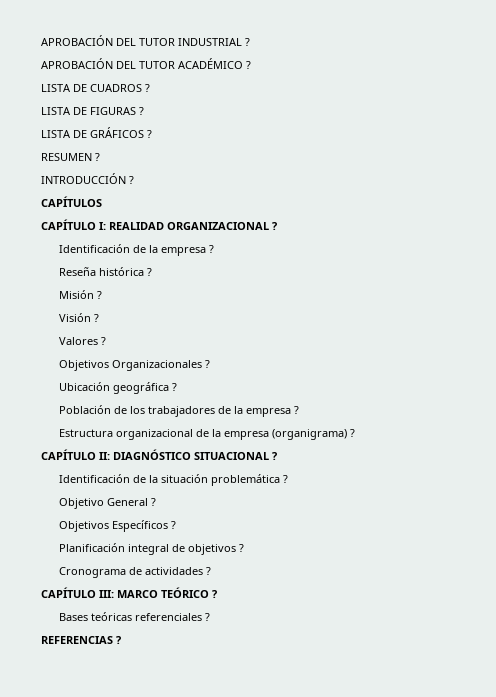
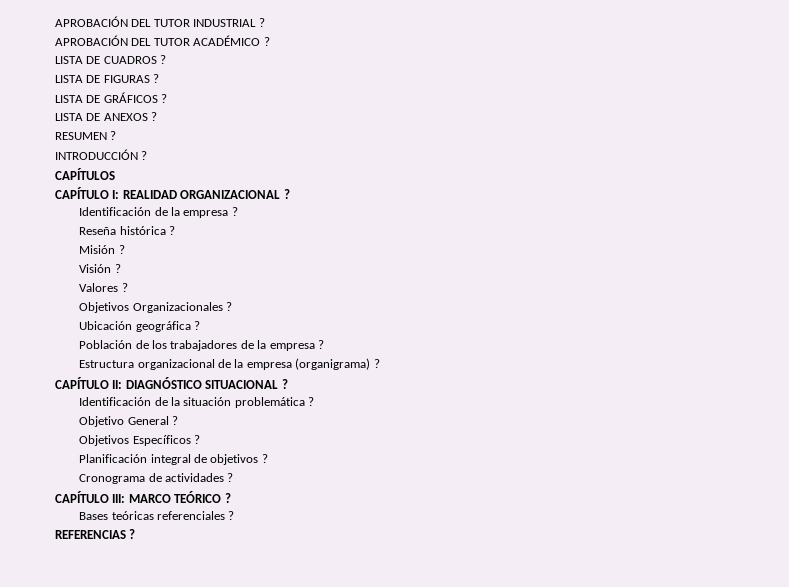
+ LISTA DE ANEXOS ?

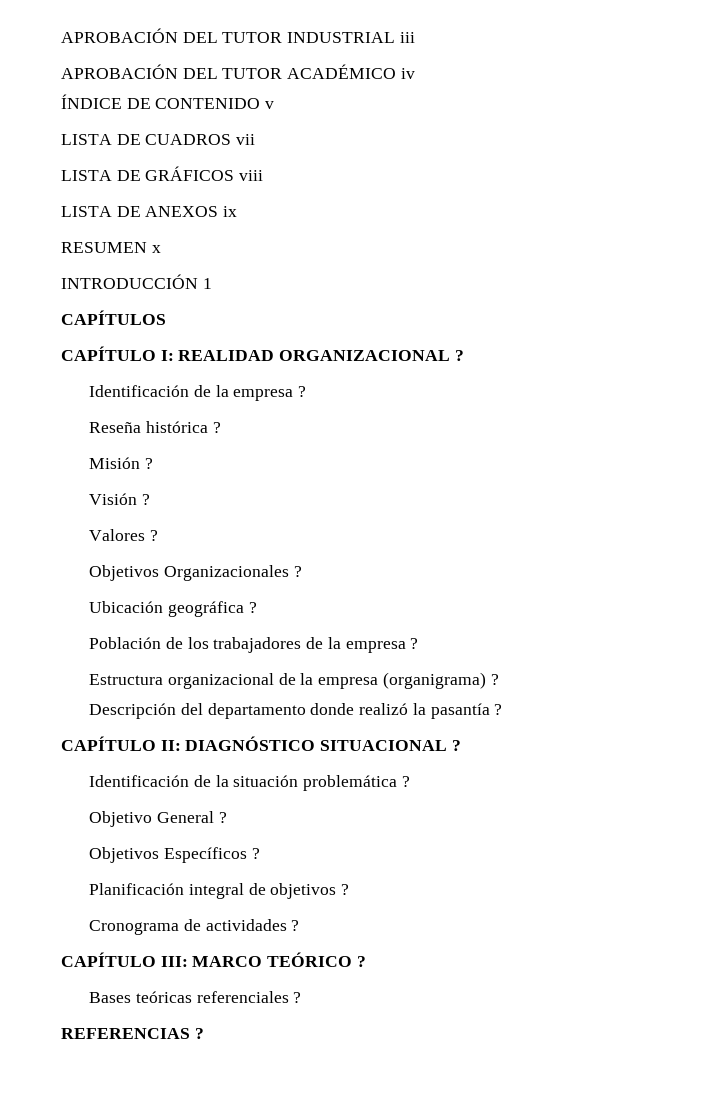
- APROBACIÓN DEL TUTOR INDUSTRIAL ?
+ APROBACIÓN DEL TUTOR INDUSTRIAL iii
- APROBACIÓN DEL TUTOR ACADÉMICO ?
- LISTA DE CUADROS ?
- LISTA DE FIGURAS ?
+ APROBACIÓN DEL TUTOR ACADÉMICO iv
+ ÍNDICE DE CONTENIDO v
+ LISTA DE CUADROS vii
- LISTA DE GRÁFICOS ?
+ LISTA DE GRÁFICOS viii
- LISTA DE ANEXOS ?
+ LISTA DE ANEXOS ix
- RESUMEN ?
+ RESUMEN x
- INTRODUCCIÓN ?
+ INTRODUCCIÓN 1
+ Descripción del departamento donde realizó la pasantía ?

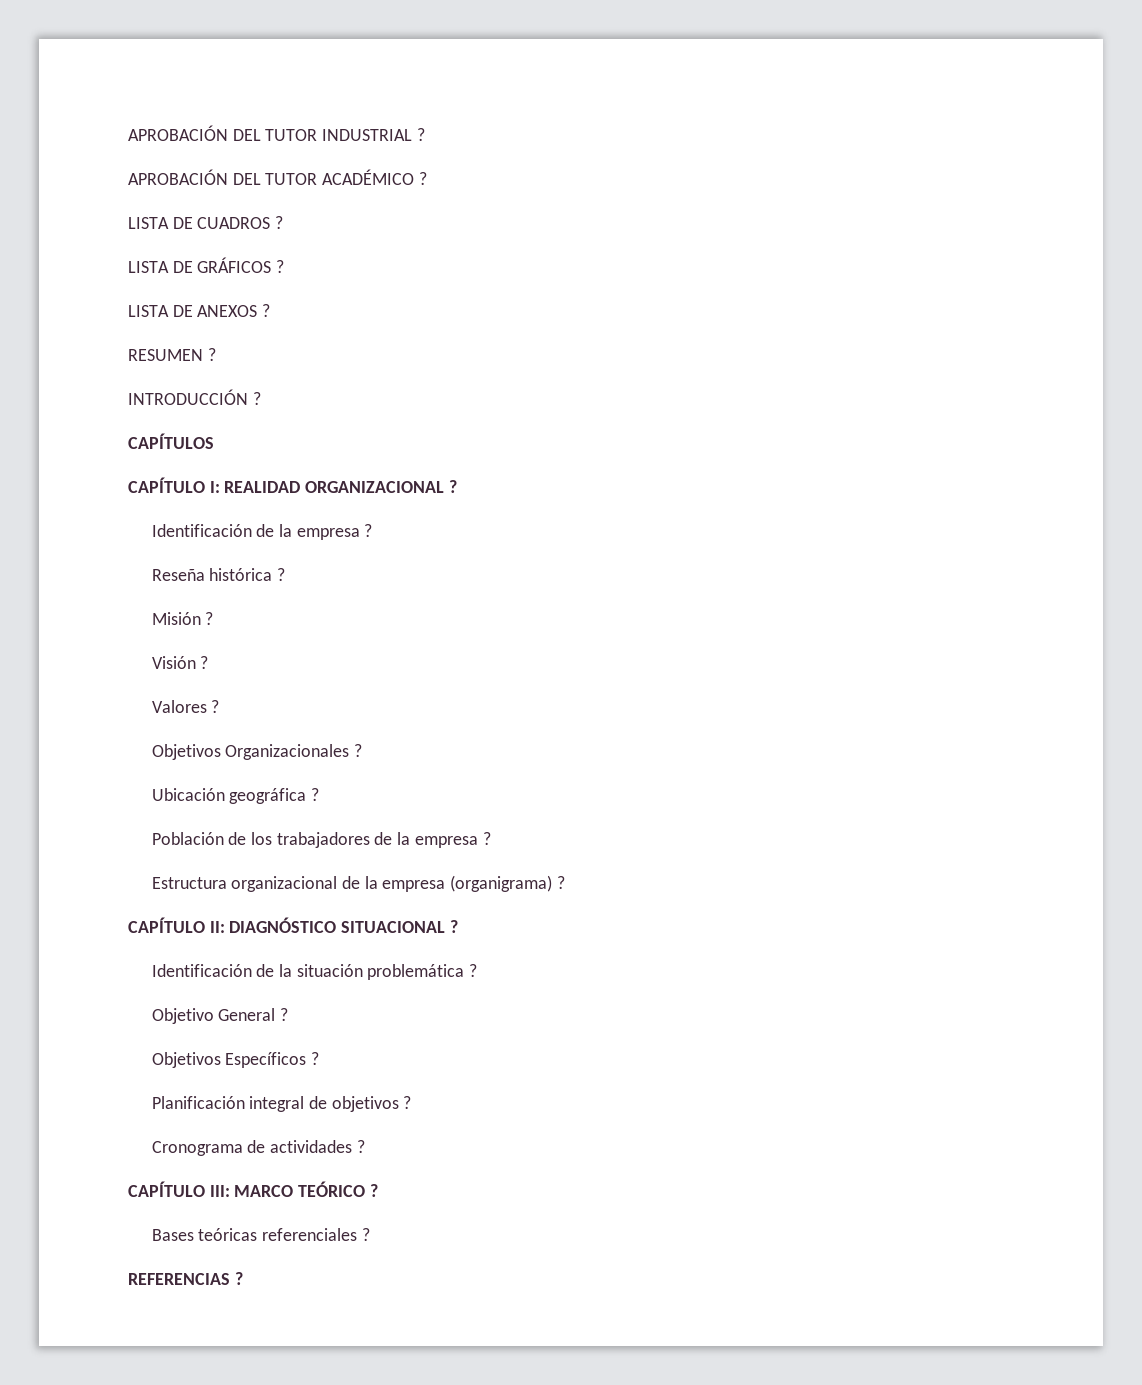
- APROBACIÓN DEL TUTOR INDUSTRIAL iii
+ APROBACIÓN DEL TUTOR INDUSTRIAL ?
- APROBACIÓN DEL TUTOR ACADÉMICO iv
- ÍNDICE DE CONTENIDO v
+ APROBACIÓN DEL TUTOR ACADÉMICO ?
- LISTA DE CUADROS vii
+ LISTA DE CUADROS ?
- LISTA DE GRÁFICOS viii
+ LISTA DE GRÁFICOS ?
- LISTA DE ANEXOS ix
+ LISTA DE ANEXOS ?
- RESUMEN x
+ RESUMEN ?
- INTRODUCCIÓN 1
+ INTRODUCCIÓN ?
- Descripción del departamento donde realizó la pasantía ?

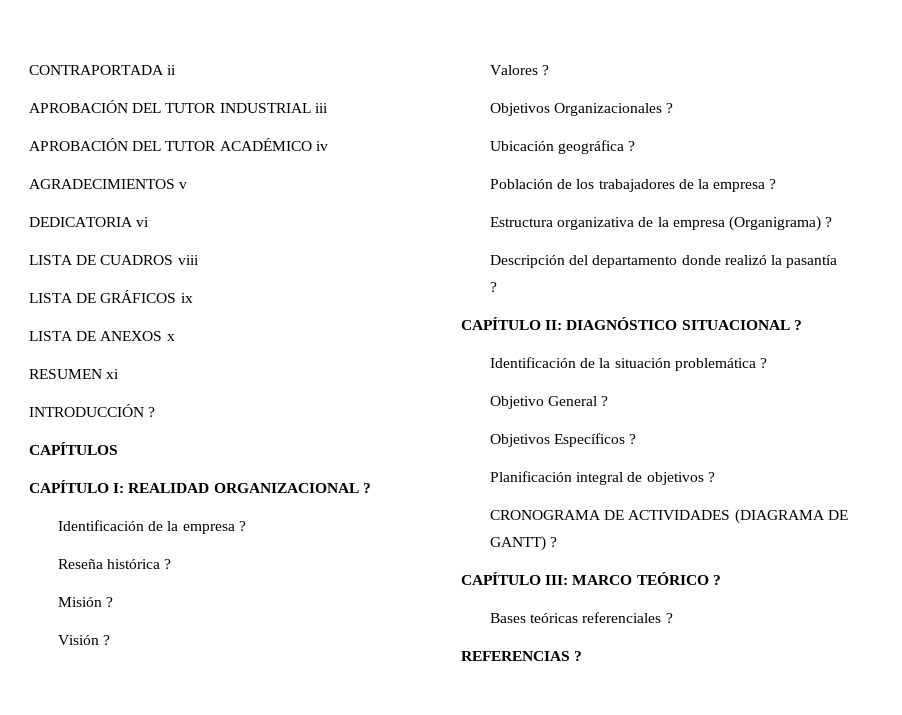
+ CONTRAPORTADA ii
- APROBACIÓN DEL TUTOR INDUSTRIAL ?
+ APROBACIÓN DEL TUTOR INDUSTRIAL iii
- APROBACIÓN DEL TUTOR ACADÉMICO ?
+ APROBACIÓN DEL TUTOR ACADÉMICO iv
+ AGRADECIMIENTOS v
+ DEDICATORIA vi
- LISTA DE CUADROS ?
+ LISTA DE CUADROS viii
- LISTA DE GRÁFICOS ?
+ LISTA DE GRÁFICOS ix
- LISTA DE ANEXOS ?
+ LISTA DE ANEXOS x
- RESUMEN ?
+ RESUMEN xi
- Estructura organizacional de la empresa (organigrama) ?
+ Estructura organizativa de la empresa (Organigrama) ?
+ Descripción del departamento donde realizó la pasantía ?
- Cronograma de actividades ?
+ CRONOGRAMA DE ACTIVIDADES (DIAGRAMA DE GANTT) ?

